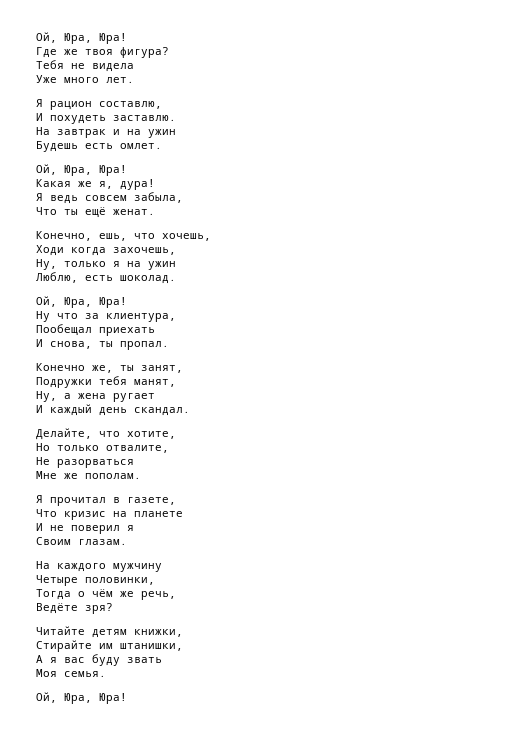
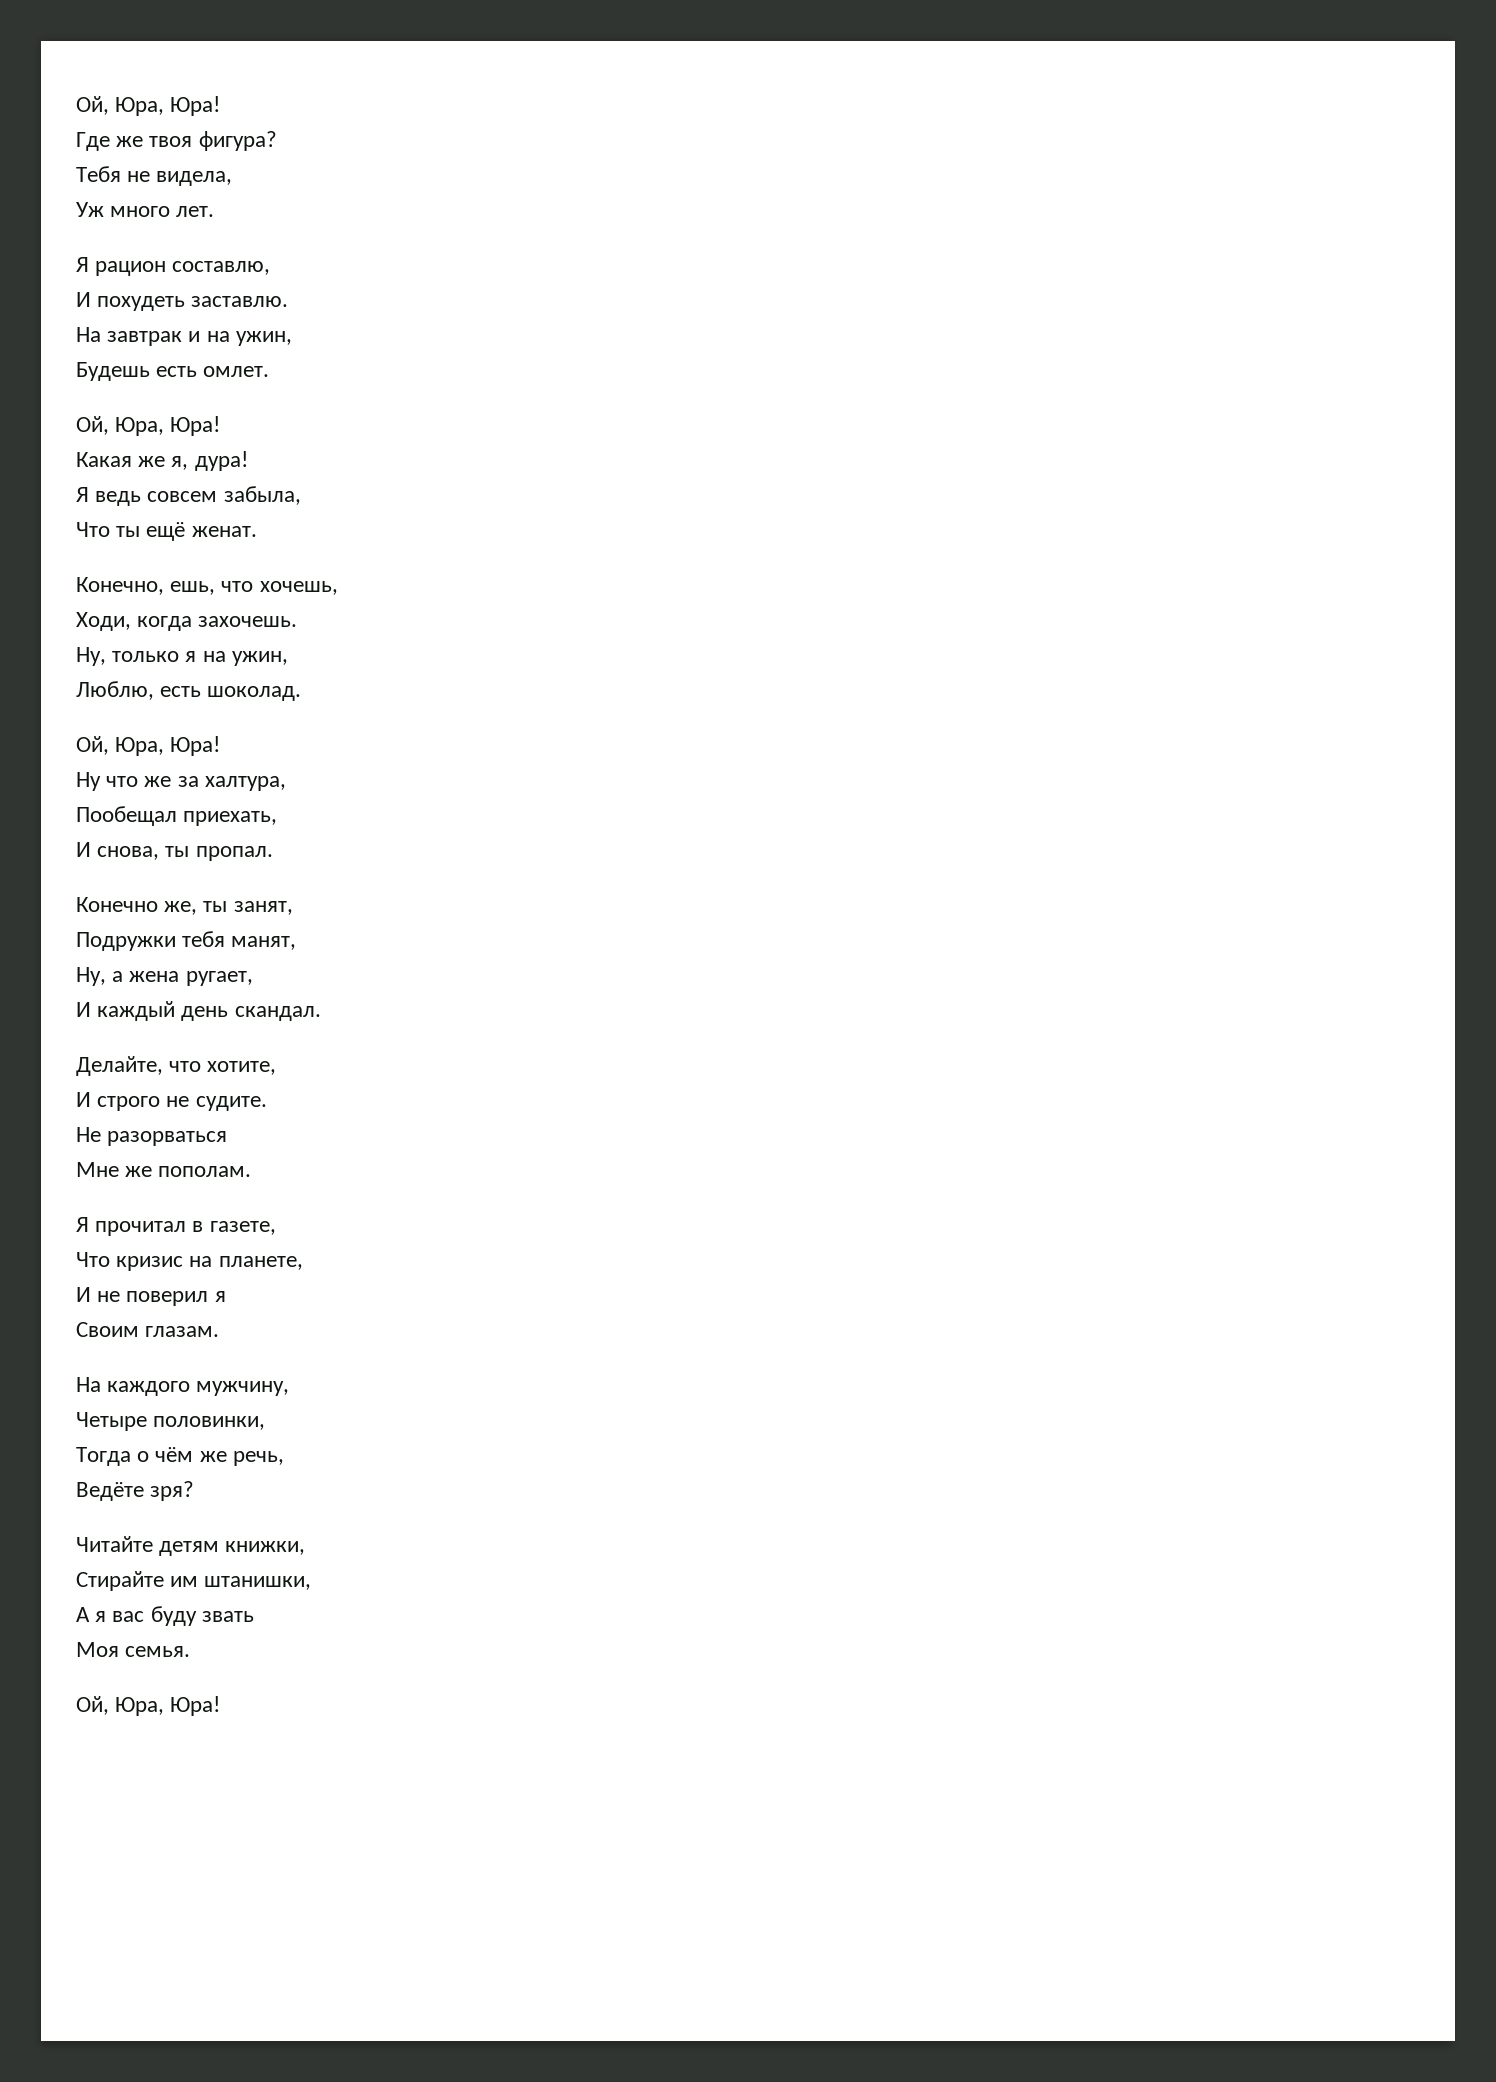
- Тебя не видела
- Уже много лет.
+ Тебя не видела,
+ Уж много лет.
- На завтрак и на ужин
+ На завтрак и на ужин,
- Ходи когда захочешь,
+ Ходи, когда захочешь.
- Ну, только я на ужин
+ Ну, только я на ужин,
- Ну что за клиентура,
+ Ну что же за халтура,
- Пообещал приехать
+ Пообещал приехать,
- Ну, а жена ругает
+ Ну, а жена ругает,
- Но только отвалите,
+ И строго не судите.
- Что кризис на планете
+ Что кризис на планете,
- На каждого мужчину
+ На каждого мужчину,

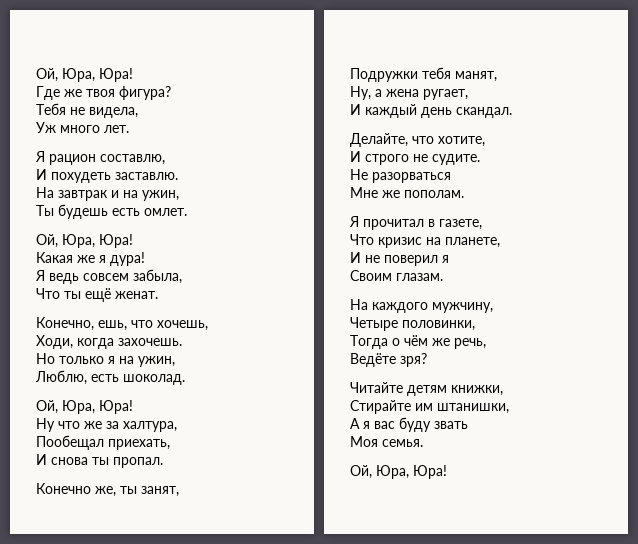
- Будешь есть омлет.
+ Ты будешь есть омлет.
- Какая же я, дура!
+ Какая же я дура!
- Ну, только я на ужин,
+ Но только я на ужин,
- И снова, ты пропал.
+ И снова ты пропал.

